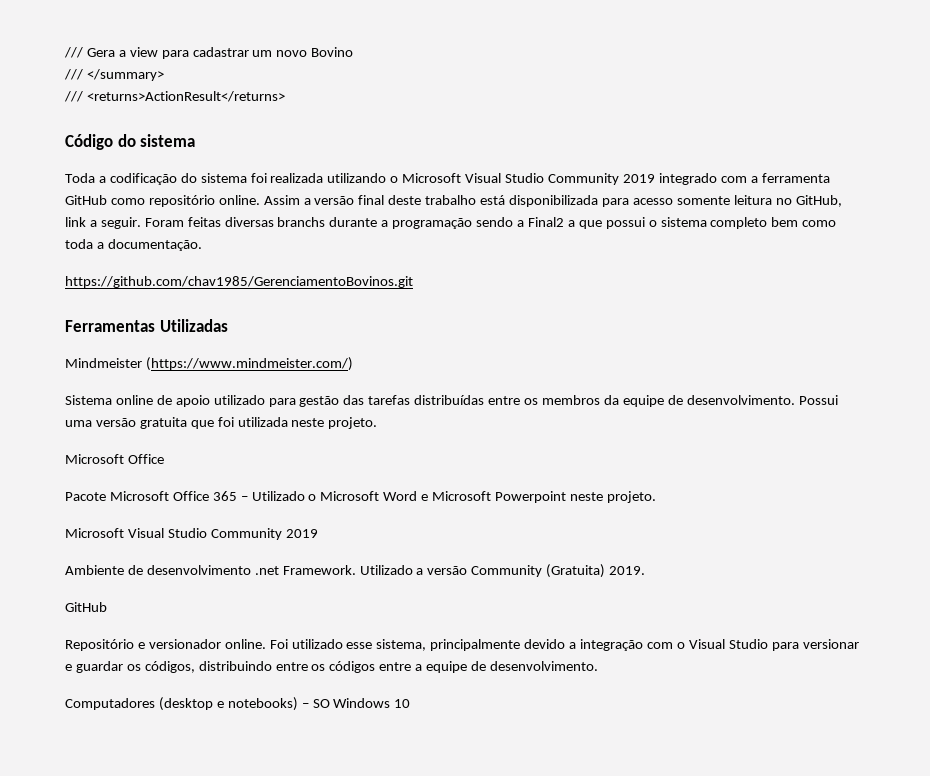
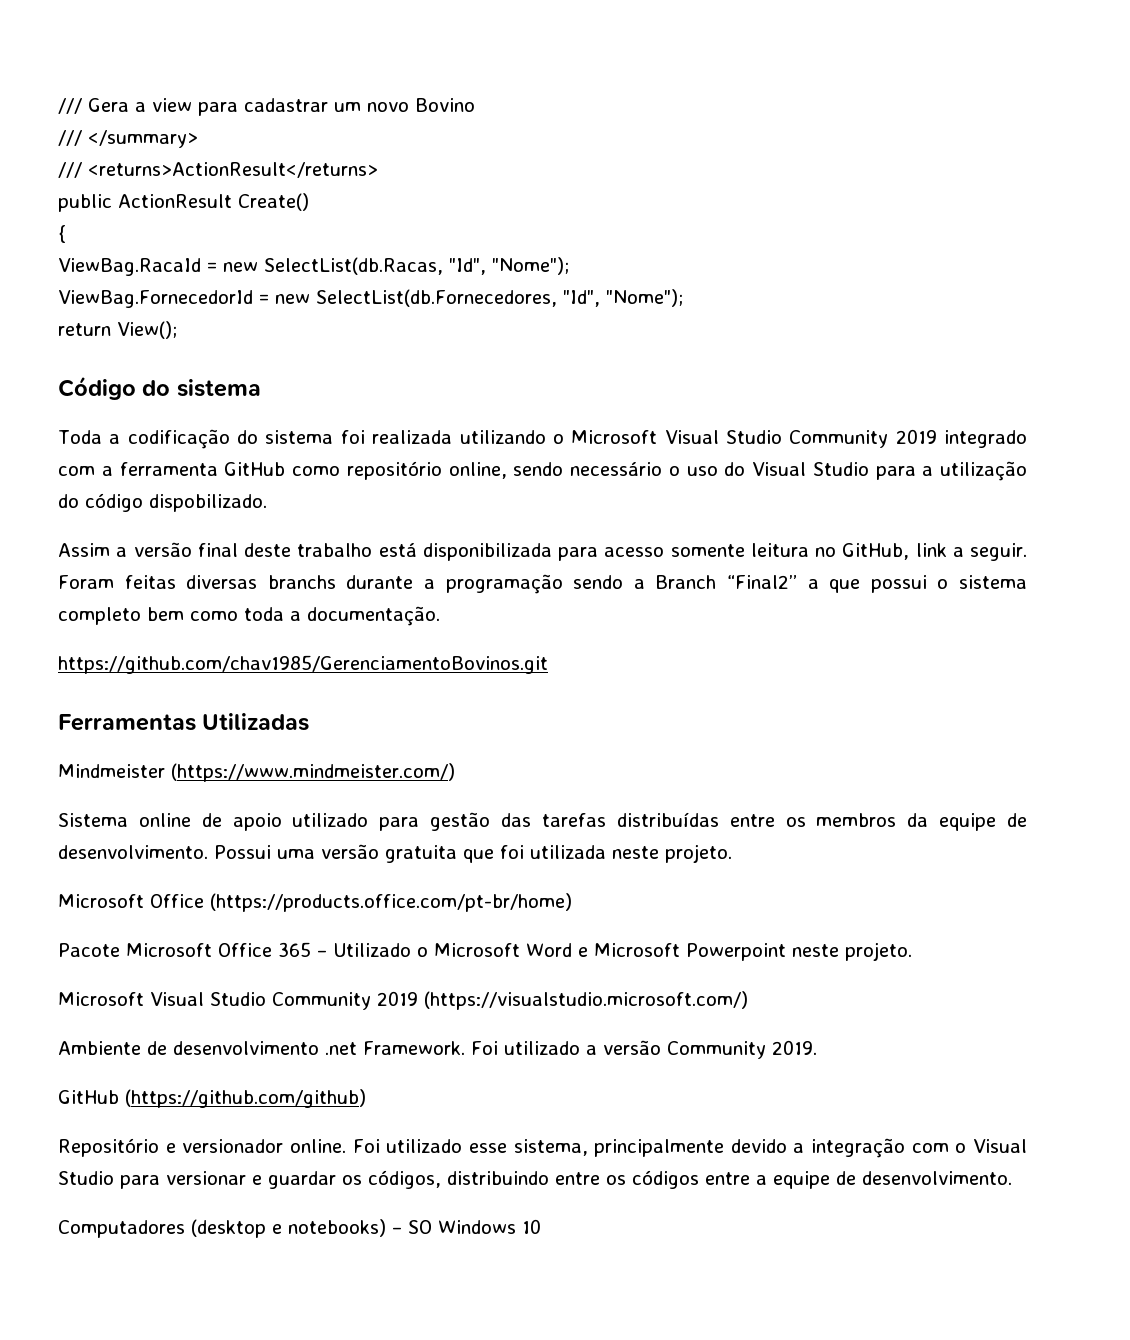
+ public ActionResult Create()
+ {
+ ViewBag.RacaId = new SelectList(db.Racas, "Id", "Nome");
+ ViewBag.FornecedorId = new SelectList(db.Fornecedores, "Id", "Nome");
+ return View();
- Toda a codificação do sistema foi realizada utilizando o Microsoft Visual Studio Community 2019 integrado com a ferramenta GitHub como repositório online. Assim a versão final deste trabalho está disponibilizada para acesso somente leitura no GitHub, link a seguir.
+ Toda a codificação do sistema foi realizada utilizando o Microsoft Visual Studio Community 2019 integrado com a ferramenta GitHub como repositório online, sendo necessário o uso do Visual Studio para a utilização do código dispobilizado.
+ Assim a versão final deste trabalho está disponibilizada para acesso somente leitura no GitHub, link a seguir.
- Foram feitas diversas branchs durante a programação sendo a Final2 a que possui o sistema completo bem como toda a documentação.
+ Foram feitas diversas branchs durante a programação sendo a Branch “Final2” a que possui o sistema completo bem como toda a documentação.
  Possui uma versão gratuita que foi utilizada neste projeto.
- Microsoft Office
+ Microsoft Office (https://products.office.com/pt-br/home)
  Pacote Microsoft Office 365 – Utilizado o Microsoft Word e Microsoft Powerpoint neste projeto.
- Microsoft Visual Studio Community 2019
+ Microsoft Visual Studio Community 2019 (https://visualstudio.microsoft.com/)
- Utilizado a versão Community (Gratuita) 2019.
- GitHub
+ Foi utilizado a versão Community 2019.
+ GitHub (https://github.com/github)

